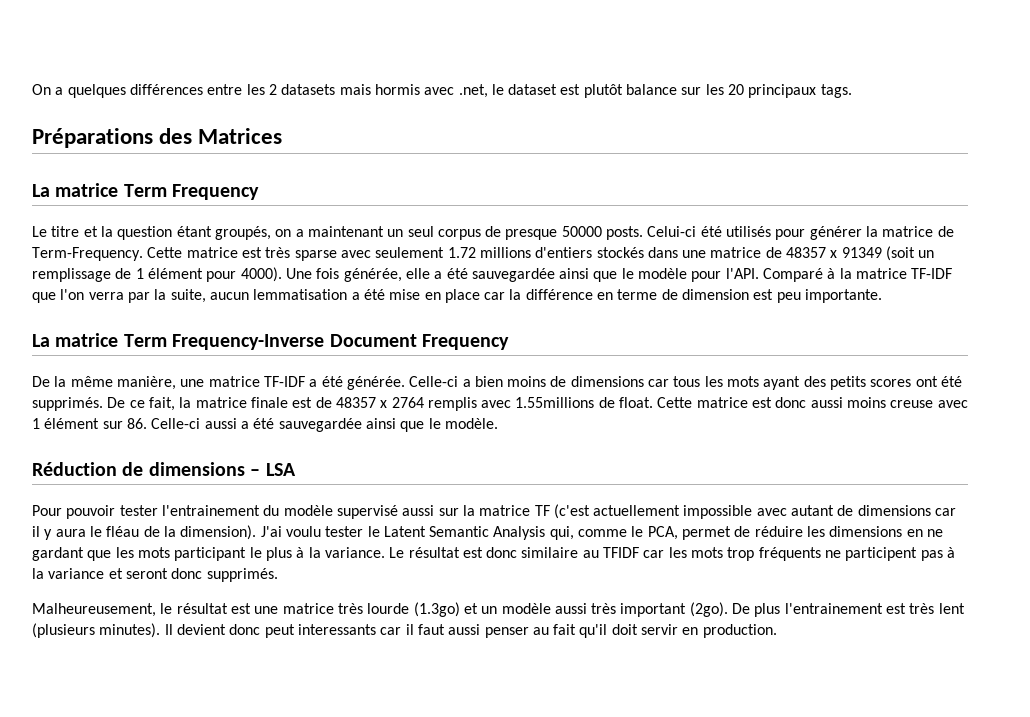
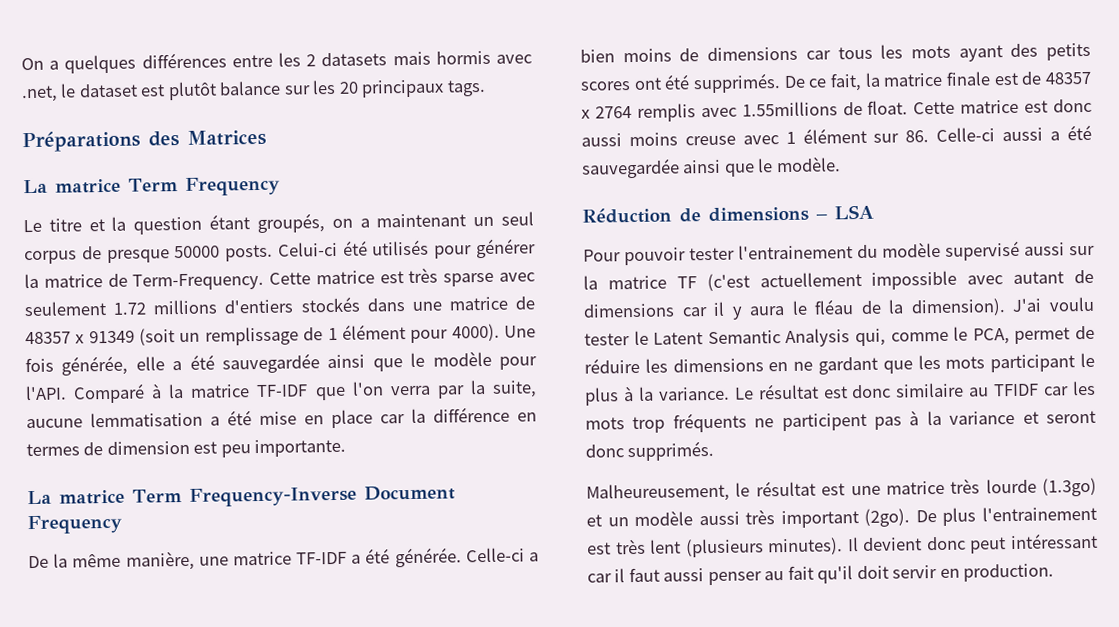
- Comparé à la matrice TF-IDF que l'on verra par la suite, aucun lemmatisation a été mise en place car la différence en terme de dimension est peu importante.
+ Comparé à la matrice TF-IDF que l'on verra par la suite, aucune lemmatisation a été mise en place car la différence en termes de dimension est peu importante.
- Il devient donc peut interessants car il faut aussi penser au fait qu'il doit servir en production.
+ Il devient donc peut intéressant car il faut aussi penser au fait qu'il doit servir en production.

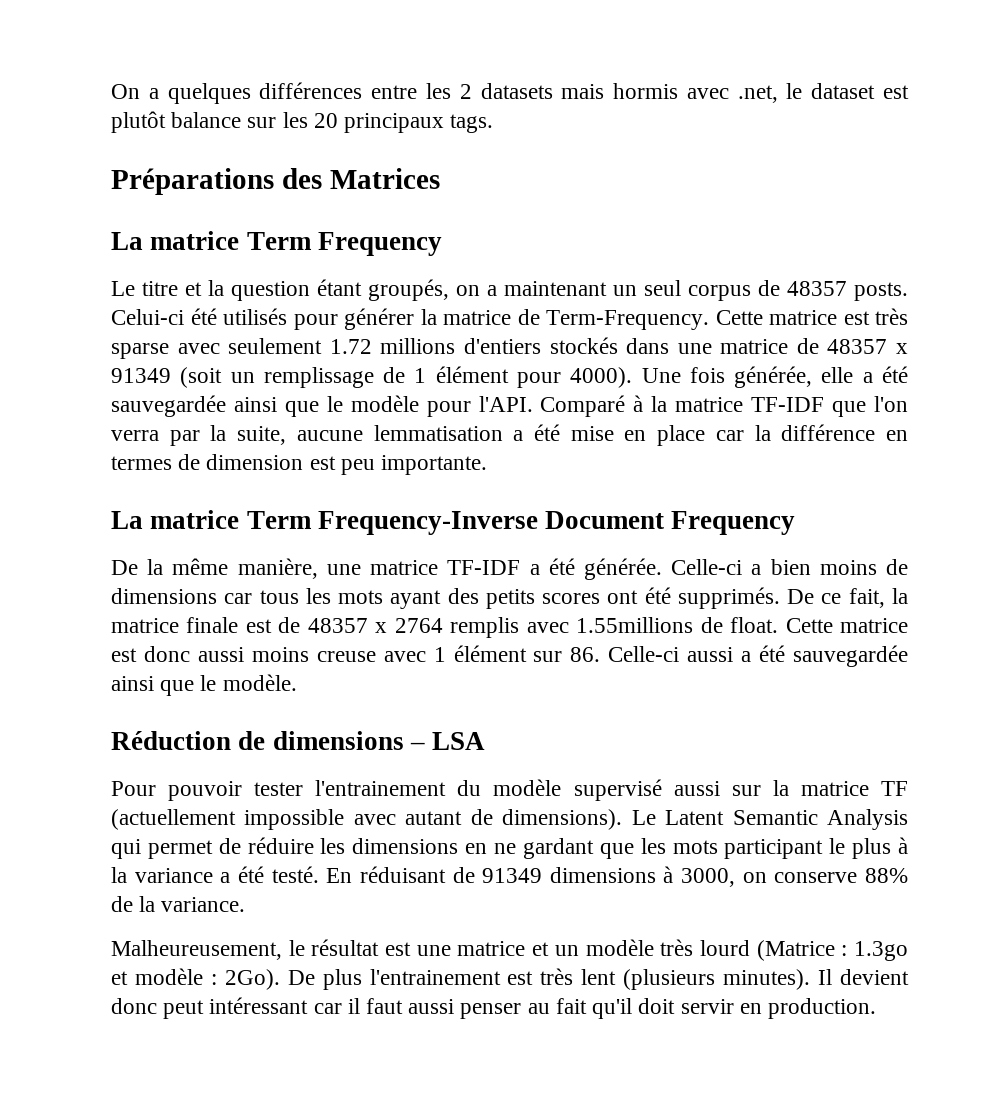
- Le titre et la question étant groupés, on a maintenant un seul corpus de presque 50000 posts.
+ Le titre et la question étant groupés, on a maintenant un seul corpus de 48357 posts.
- Pour pouvoir tester l'entrainement du modèle supervisé aussi sur la matrice TF (c'est actuellement impossible avec autant de dimensions car il y aura le fléau de la dimension). J'ai voulu tester le Latent Semantic Analysis qui, comme le PCA, permet de réduire les dimensions en ne gardant que les mots participant le plus à la variance. Le résultat est donc similaire au TFIDF car les mots trop fréquents ne participent pas à la variance et seront donc supprimés.
+ Pour pouvoir tester l'entrainement du modèle supervisé aussi sur la matrice TF (actuellement impossible avec autant de dimensions). Le Latent Semantic Analysis qui permet de réduire les dimensions en ne gardant que les mots participant le plus à la variance a été testé. En réduisant de 91349 dimensions à 3000, on conserve 88% de la variance.
- Malheureusement, le résultat est une matrice très lourde (1.3go) et un modèle aussi très important (2go).
+ Malheureusement, le résultat est une matrice et un modèle très lourd (Matrice : 1.3go et modèle : 2Go).

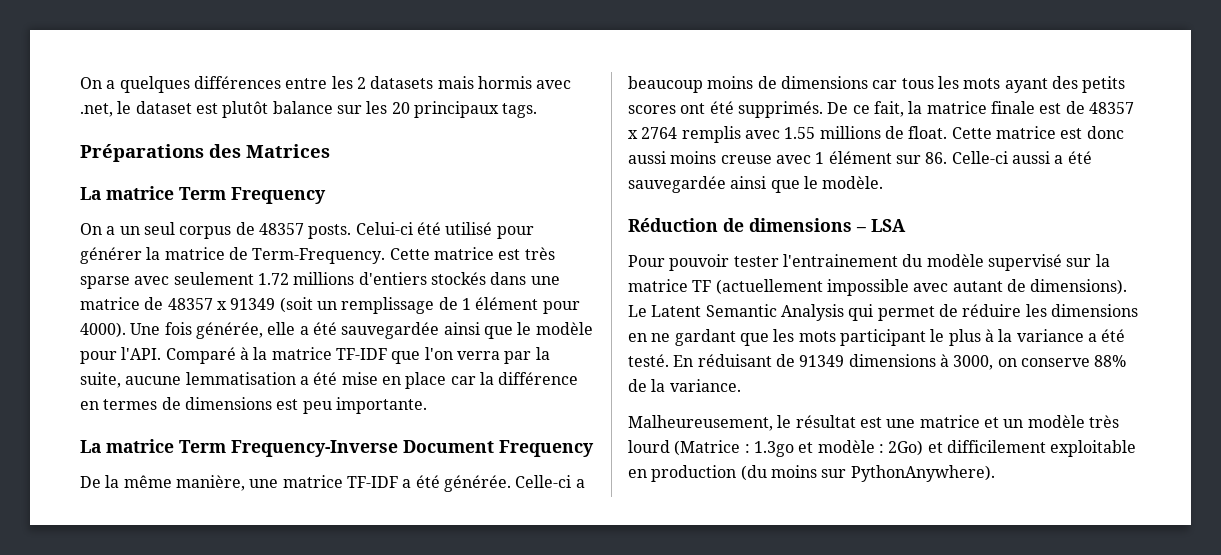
- Le titre et la question étant groupés, on a maintenant un seul corpus de 48357 posts.
+ On a un seul corpus de 48357 posts.
- Celui-ci été utilisés pour générer la matrice de Term-Frequency.
+ Celui-ci été utilisé pour générer la matrice de Term-Frequency.
- Comparé à la matrice TF-IDF que l'on verra par la suite, aucune lemmatisation a été mise en place car la différence en termes de dimension est peu importante.
+ Comparé à la matrice TF-IDF que l'on verra par la suite, aucune lemmatisation a été mise en place car la différence en termes de dimensions est peu importante.
- Celle-ci a bien moins de dimensions car tous les mots ayant des petits scores ont été supprimés.
+ Celle-ci a beaucoup moins de dimensions car tous les mots ayant des petits scores ont été supprimés.
- De ce fait, la matrice finale est de 48357 x 2764 remplis avec 1.55millions de float.
+ De ce fait, la matrice finale est de 48357 x 2764 remplis avec 1.55 millions de float.
- Pour pouvoir tester l'entrainement du modèle supervisé aussi sur la matrice TF (actuellement impossible avec autant de dimensions).
+ Pour pouvoir tester l'entrainement du modèle supervisé sur la matrice TF (actuellement impossible avec autant de dimensions).
- Malheureusement, le résultat est une matrice et un modèle très lourd (Matrice : 1.3go et modèle : 2Go). De plus l'entrainement est très lent (plusieurs minutes). Il devient donc peut intéressant car il faut aussi penser au fait qu'il doit servir en production.
+ Malheureusement, le résultat est une matrice et un modèle très lourd (Matrice : 1.3go et modèle : 2Go) et difficilement exploitable en production (du moins sur PythonAnywhere).

